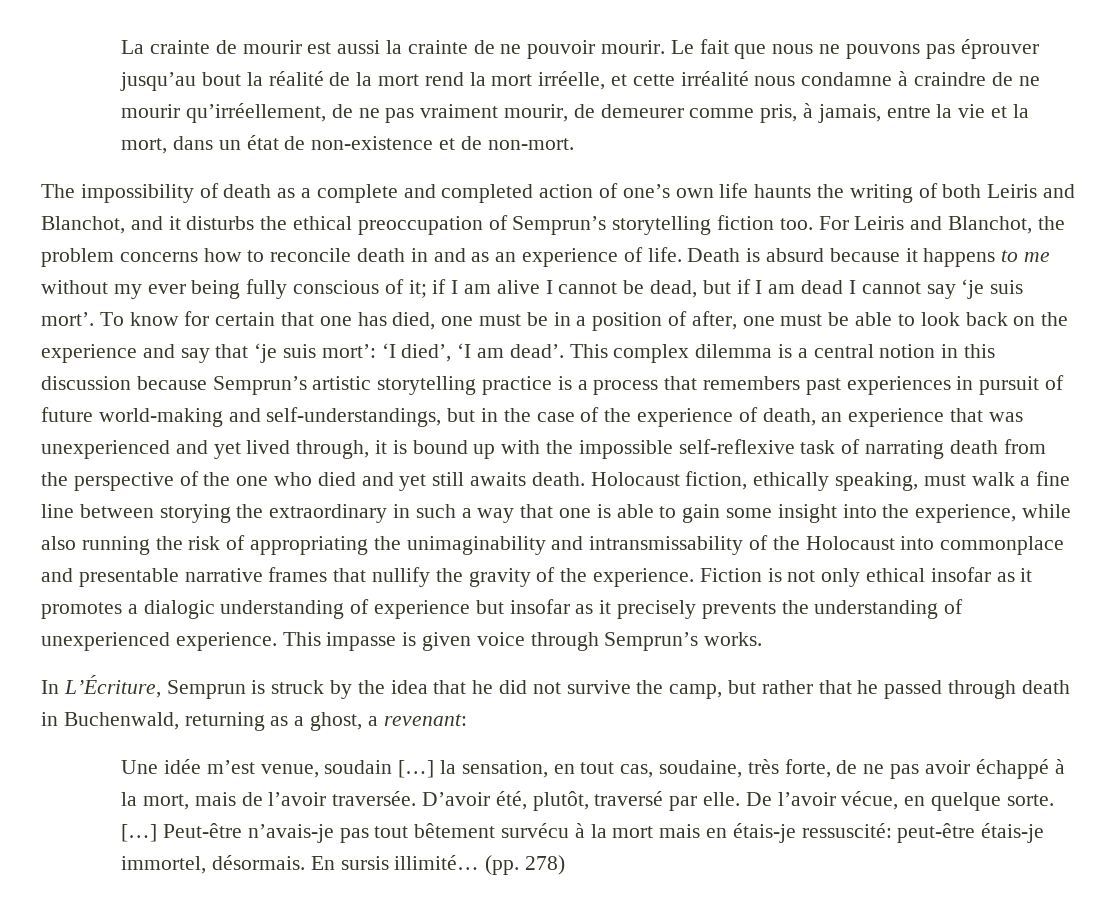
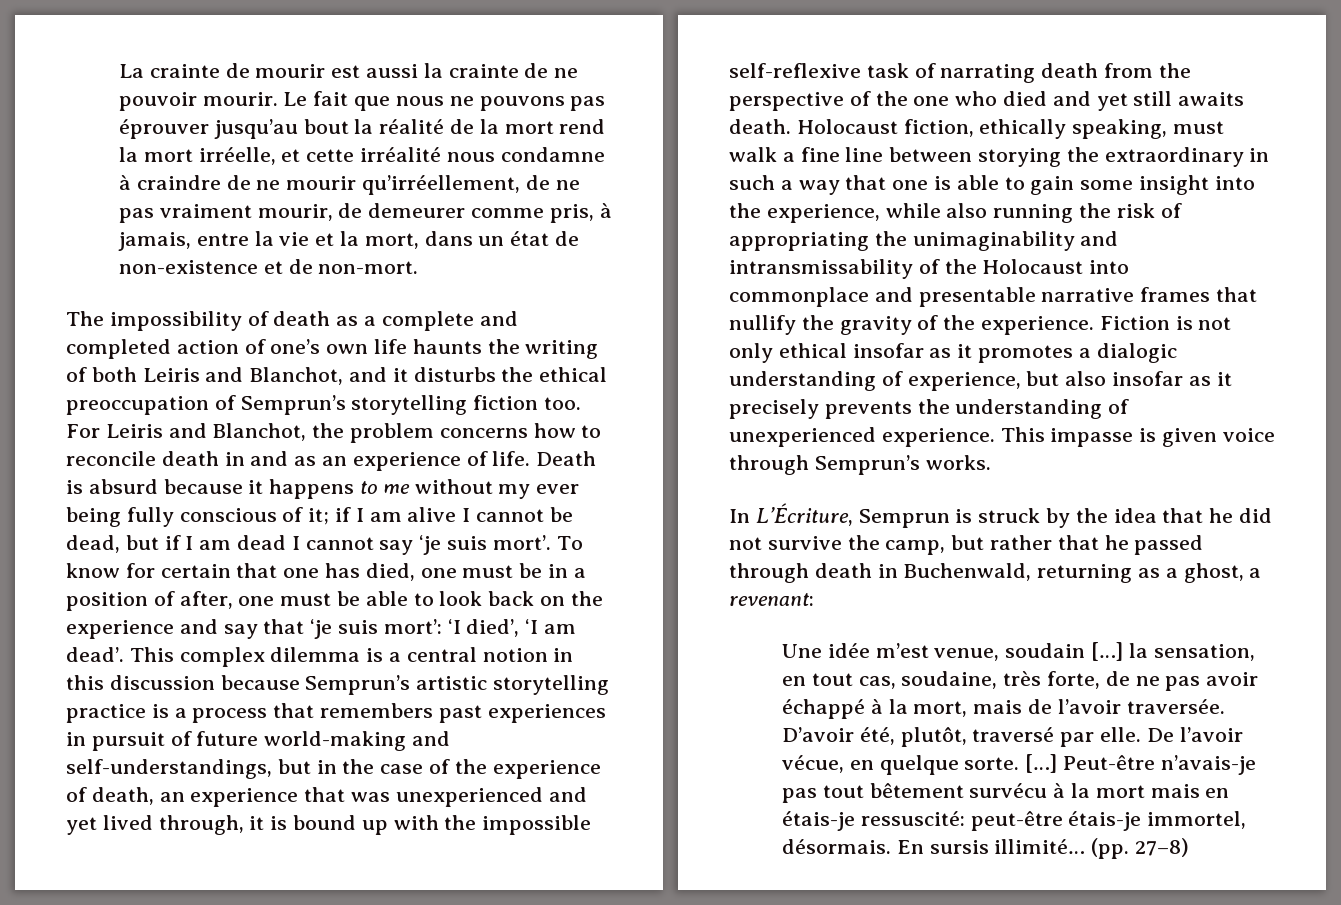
- Fiction is not only ethical insofar as it promotes a dialogic understanding of experience but insofar as it precisely prevents the understanding of unexperienced experience.
+ Fiction is not only ethical insofar as it promotes a dialogic understanding of experience, but also insofar as it precisely prevents the understanding of unexperienced experience.
- (pp. 278)
+ (pp. 27–8)

